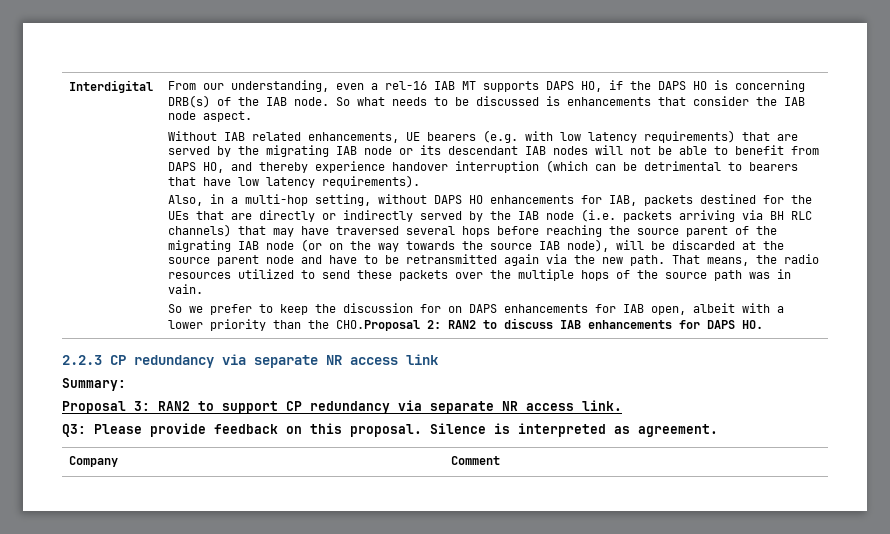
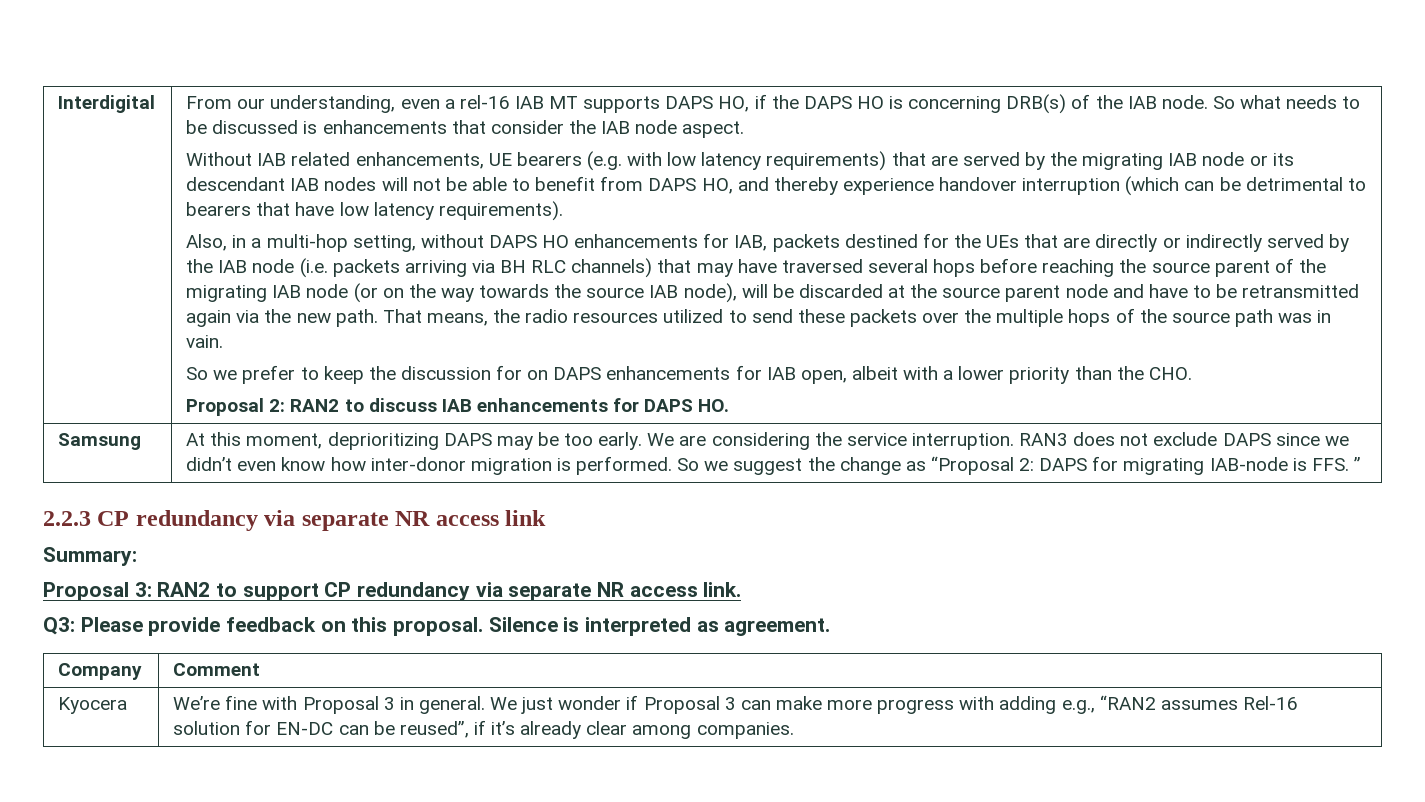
- So we prefer to keep the discussion for on DAPS enhancements for IAB open, albeit with a lower priority than the CHO.Proposal 2: RAN2 to discuss IAB enhancements for DAPS HO.
+ So we prefer to keep the discussion for on DAPS enhancements for IAB open, albeit with a lower priority than the CHO.
+ Proposal 2: RAN2 to discuss IAB enhancements for DAPS HO.
+ Samsung | At this moment, deprioritizing DAPS may be too early. We are considering the service interruption. RAN3 does not exclude DAPS since we didn’t even know how inter-donor migration is performed. So we suggest the change as “Proposal 2: DAPS for migrating IAB-node is FFS. ”
+ Kyocera | We’re fine with Proposal 3 in general. We just wonder if Proposal 3 can make more progress with adding e.g., “RAN2 assumes Rel-16 solution for EN-DC can be reused”, if it’s already clear among companies.

